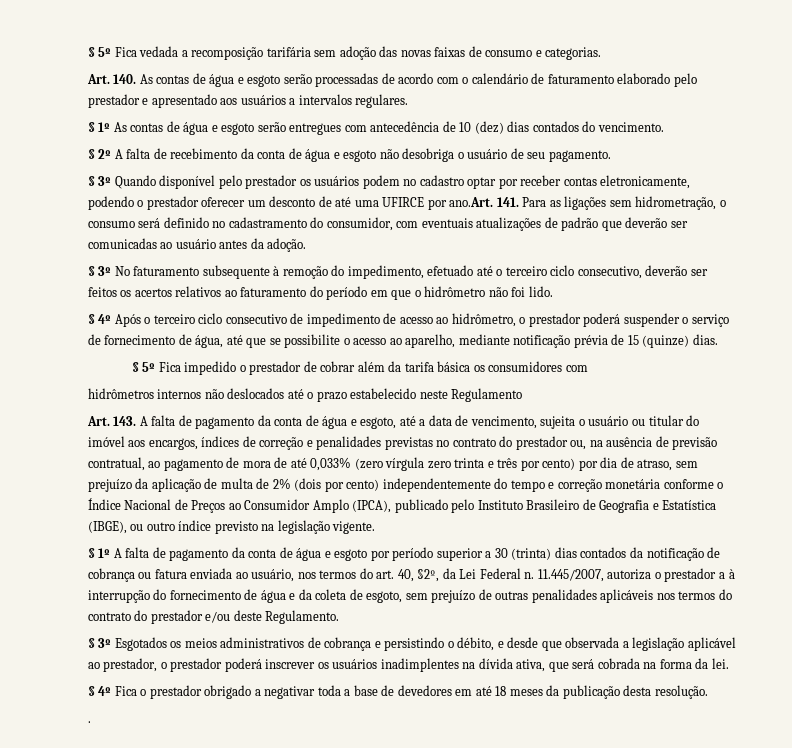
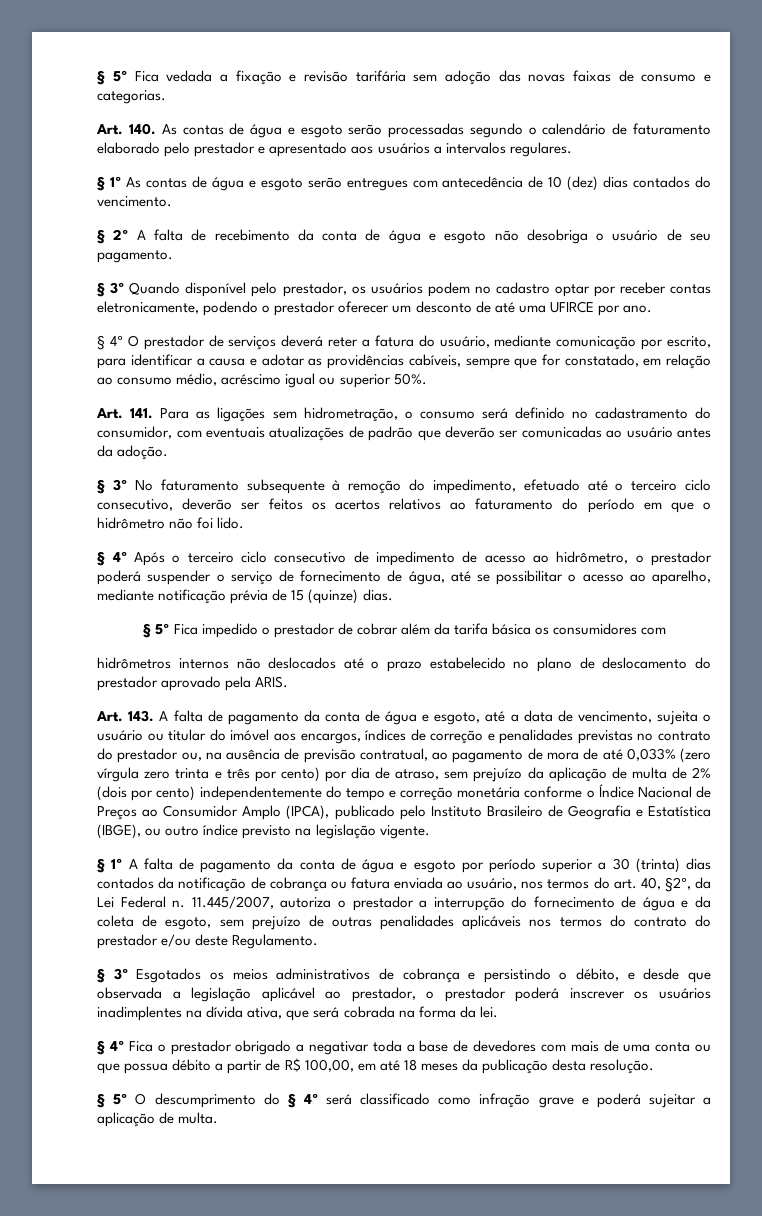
- § 5º Fica vedada a recomposição tarifária sem adoção das novas faixas de consumo e categorias.
+ § 5º Fica vedada a fixação e revisão tarifária sem adoção das novas faixas de consumo e categorias.
- Art. 140. As contas de água e esgoto serão processadas de acordo com o calendário de faturamento elaborado pelo prestador e apresentado aos usuários a intervalos regulares.
+ Art. 140. As contas de água e esgoto serão processadas segundo o calendário de faturamento elaborado pelo prestador e apresentado aos usuários a intervalos regulares.
- § 3º Quando disponível pelo prestador os usuários podem no cadastro optar por receber contas eletronicamente, podendo o prestador oferecer um desconto de até uma UFIRCE por ano.Art. 141. Para as ligações sem hidrometração, o consumo será definido no cadastramento do consumidor, com eventuais atualizações de padrão que deverão ser comunicadas ao usuário antes da adoção.
+ § 3º Quando disponível pelo prestador, os usuários podem no cadastro optar por receber contas eletronicamente, podendo o prestador oferecer um desconto de até uma UFIRCE por ano.
+ § 4º O prestador de serviços deverá reter a fatura do usuário, mediante comunicação por escrito, para identificar a causa e adotar as providências cabíveis, sempre que for constatado, em relação ao consumo médio, acréscimo igual ou superior 50%.
+ Art. 141. Para as ligações sem hidrometração, o consumo será definido no cadastramento do consumidor, com eventuais atualizações de padrão que deverão ser comunicadas ao usuário antes da adoção.
- § 4º Após o terceiro ciclo consecutivo de impedimento de acesso ao hidrômetro, o prestador poderá suspender o serviço de fornecimento de água, até que se possibilite o acesso ao aparelho, mediante notificação prévia de 15 (quinze) dias.
+ § 4º Após o terceiro ciclo consecutivo de impedimento de acesso ao hidrômetro, o prestador poderá suspender o serviço de fornecimento de água, até se possibilitar o acesso ao aparelho, mediante notificação prévia de 15 (quinze) dias.
- hidrômetros internos não deslocados até o prazo estabelecido neste Regulamento
+ hidrômetros internos não deslocados até o prazo estabelecido no plano de deslocamento do prestador aprovado pela ARIS.
- 11.445/2007, autoriza o prestador a à interrupção do fornecimento de água e da coleta de esgoto, sem prejuízo de outras penalidades aplicáveis nos termos do contrato do prestador e/ou deste Regulamento.
+ 11.445/2007, autoriza o prestador a interrupção do fornecimento de água e da coleta de esgoto, sem prejuízo de outras penalidades aplicáveis nos termos do contrato do prestador e/ou deste Regulamento.
- § 4º Fica o prestador obrigado a negativar toda a base de devedores em até 18 meses da publicação desta resolução.
+ § 4º Fica o prestador obrigado a negativar toda a base de devedores com mais de uma conta ou que possua débito a partir de R$ 100,00, em até 18 meses da publicação desta resolução.
- .
+ § 5º O descumprimento do § 4º será classificado como infração grave e poderá sujeitar a aplicação de multa.

